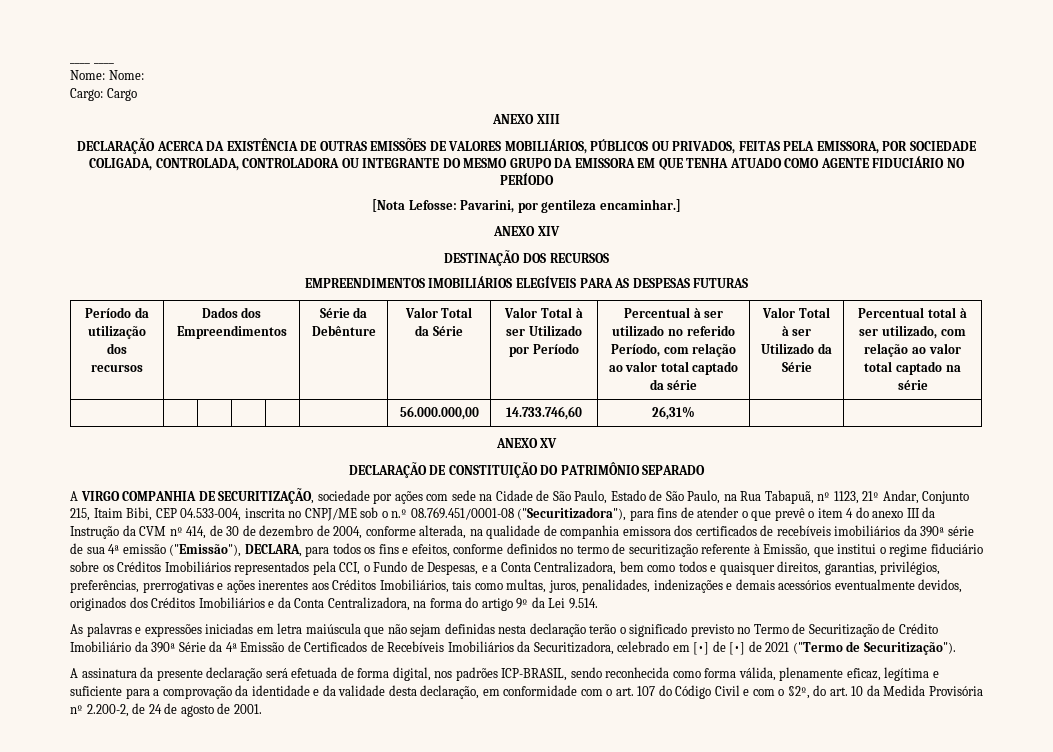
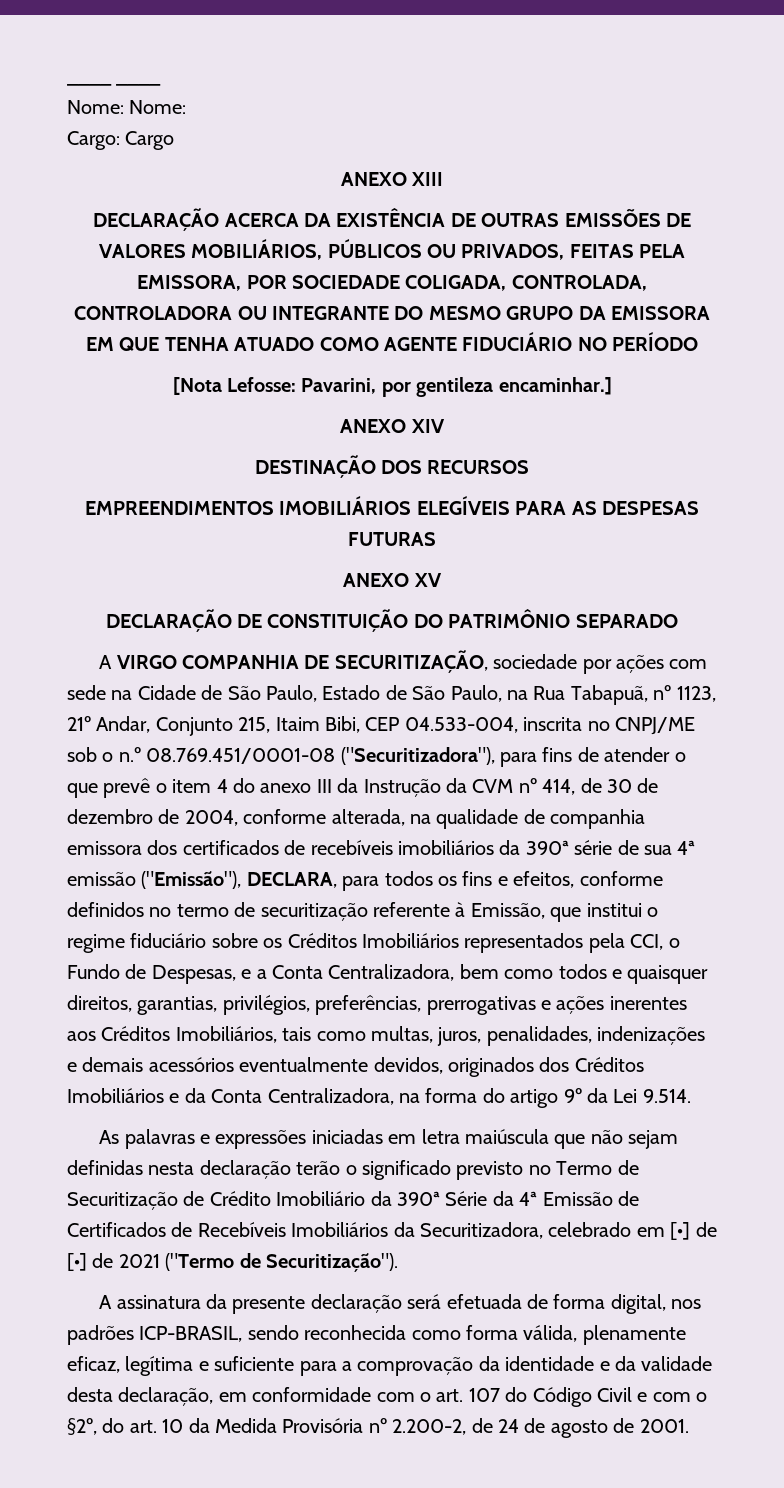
- Período da utilização dos recursos | Dados dos Empreendimentos | Série da Debênture | Valor Total da Série | Valor Total à ser Utilizado por Período | Percentual à ser utilizado no referido Período, com relação ao valor total captado da série | Valor Total à ser Utilizado da Série | Percentual total à ser utilizado, com relação ao valor total captado na série
- | | | | | | 56.000.000,00 | 14.733.746,60 | 26,31% | |

